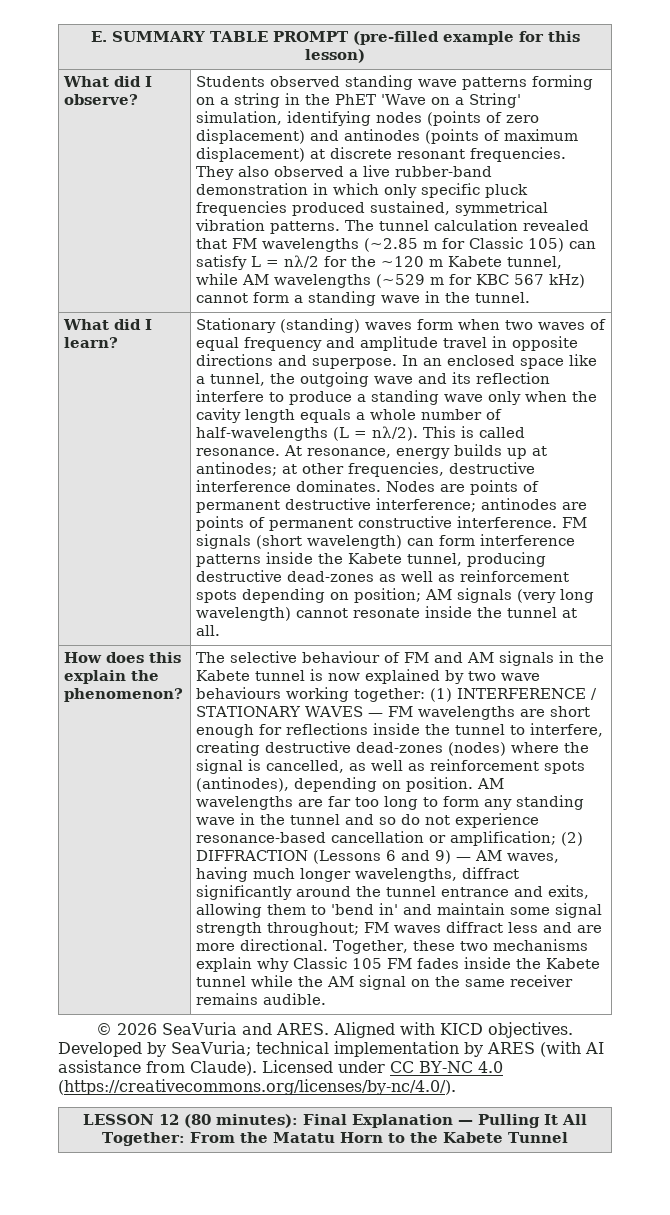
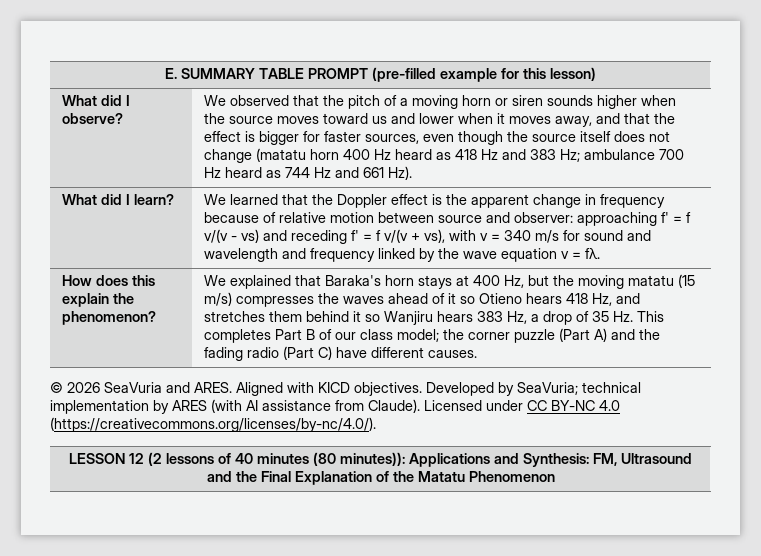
- Students observed standing wave patterns forming on a string in the PhET 'Wave on a String' simulation, identifying nodes (points of zero displacement) and antinodes (points of maximum displacement) at discrete resonant frequencies. They also observed a live rubber-band demonstration in which only specific pluck frequencies produced sustained, symmetrical vibration patterns. The tunnel calculation revealed that FM wavelengths (~2.85 m for Classic 105) can satisfy L = nλ/2 for the ~120 m Kabete tunnel, while AM wavelengths (~529 m for KBC 567 kHz) cannot form a standing wave in the tunnel.
- What did I learn? | Stationary (standing) waves form when two waves of equal frequency and amplitude travel in opposite directions and superpose. In an enclosed space like a tunnel, the outgoing wave and its reflection interfere to produce a standing wave only when the cavity length equals a whole number of half-wavelengths (L = nλ/2). This is called resonance. At resonance, energy builds up at antinodes; at other frequencies, destructive interference dominates. Nodes are points of permanent destructive interference; antinodes are points of permanent constructive interference. FM signals (short wavelength) can form interference patterns inside the Kabete tunnel, producing destructive dead-zones as well as reinforcement spots depending on position; AM signals (very long wavelength) cannot resonate inside the tunnel at all.
+ We observed that the pitch of a moving horn or siren sounds higher when the source moves toward us and lower when it moves away, and that the effect is bigger for faster sources, even though the source itself does not change (matatu horn 400 Hz heard as 418 Hz and 383 Hz; ambulance 700 Hz heard as 744 Hz and 661 Hz).
+ What did I learn? | We learned that the Doppler effect is the apparent change in frequency because of relative motion between source and observer: approaching f' = f v/(v - vs) and receding f' = f v/(v + vs), with v = 340 m/s for sound and wavelength and frequency linked by the wave equation v = fλ.
- The selective behaviour of FM and AM signals in the Kabete tunnel is now explained by two wave behaviours working together: (1) INTERFERENCE / STATIONARY WAVES — FM wavelengths are short enough for reflections inside the tunnel to interfere, creating destructive dead-zones (nodes) where the signal is cancelled, as well as reinforcement spots (antinodes), depending on position. AM wavelengths are far too long to form any standing wave in the tunnel and so do not experience resonance-based cancellation or amplification; (2) DIFFRACTION (Lessons 6 and 9) — AM waves, having much longer wavelengths, diffract significantly around the tunnel entrance and exits, allowing them to 'bend in' and maintain some signal strength throughout; FM waves diffract less and are more directional. Together, these two mechanisms explain why Classic 105 FM fades inside the Kabete tunnel while the AM signal on the same receiver remains audible.
+ We explained that Baraka's horn stays at 400 Hz, but the moving matatu (15 m/s) compresses the waves ahead of it so Otieno hears 418 Hz, and stretches them behind it so Wanjiru hears 383 Hz, a drop of 35 Hz. This completes Part B of our class model; the corner puzzle (Part A) and the fading radio (Part C) have different causes.
- LESSON 12 (80 minutes): Final Explanation — Pulling It All Together: From the Matatu Horn to the Kabete Tunnel
+ LESSON 12 (2 lessons of 40 minutes (80 minutes)): Applications and Synthesis: FM, Ultrasound and the Final Explanation of the Matatu Phenomenon

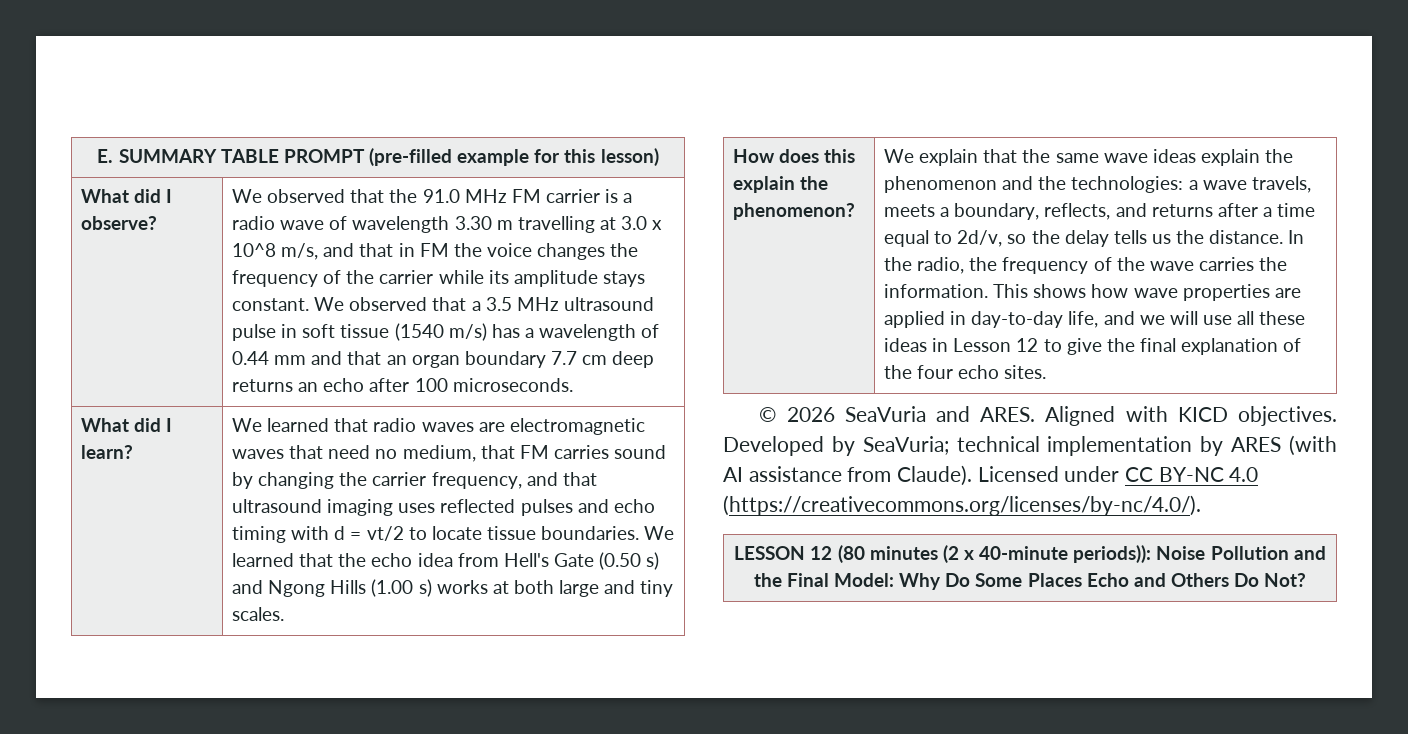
- We observed that the pitch of a moving horn or siren sounds higher when the source moves toward us and lower when it moves away, and that the effect is bigger for faster sources, even though the source itself does not change (matatu horn 400 Hz heard as 418 Hz and 383 Hz; ambulance 700 Hz heard as 744 Hz and 661 Hz).
+ We observed that the 91.0 MHz FM carrier is a radio wave of wavelength 3.30 m travelling at 3.0 x 10^8 m/s, and that in FM the voice changes the frequency of the carrier while its amplitude stays constant. We observed that a 3.5 MHz ultrasound pulse in soft tissue (1540 m/s) has a wavelength of 0.44 mm and that an organ boundary 7.7 cm deep returns an echo after 100 microseconds.
- We learned that the Doppler effect is the apparent change in frequency because of relative motion between source and observer: approaching f' = f v/(v - vs) and receding f' = f v/(v + vs), with v = 340 m/s for sound and wavelength and frequency linked by the wave equation v = fλ.
+ We learned that radio waves are electromagnetic waves that need no medium, that FM carries sound by changing the carrier frequency, and that ultrasound imaging uses reflected pulses and echo timing with d = vt/2 to locate tissue boundaries. We learned that the echo idea from Hell's Gate (0.50 s) and Ngong Hills (1.00 s) works at both large and tiny scales.
- We explained that Baraka's horn stays at 400 Hz, but the moving matatu (15 m/s) compresses the waves ahead of it so Otieno hears 418 Hz, and stretches them behind it so Wanjiru hears 383 Hz, a drop of 35 Hz. This completes Part B of our class model; the corner puzzle (Part A) and the fading radio (Part C) have different causes.
+ We explain that the same wave ideas explain the phenomenon and the technologies: a wave travels, meets a boundary, reflects, and returns after a time equal to 2d/v, so the delay tells us the distance. In the radio, the frequency of the wave carries the information. This shows how wave properties are applied in day-to-day life, and we will use all these ideas in Lesson 12 to give the final explanation of the four echo sites.
- LESSON 12 (2 lessons of 40 minutes (80 minutes)): Applications and Synthesis: FM, Ultrasound and the Final Explanation of the Matatu Phenomenon
+ LESSON 12 (80 minutes (2 x 40-minute periods)): Noise Pollution and the Final Model: Why Do Some Places Echo and Others Do Not?

